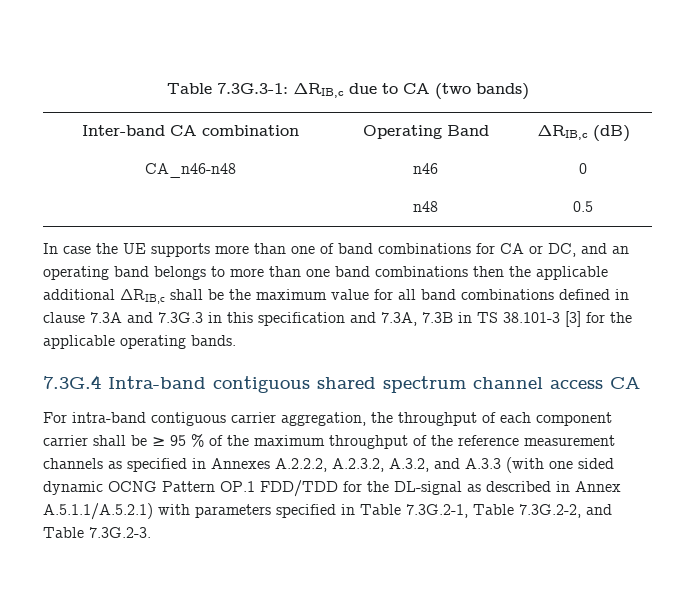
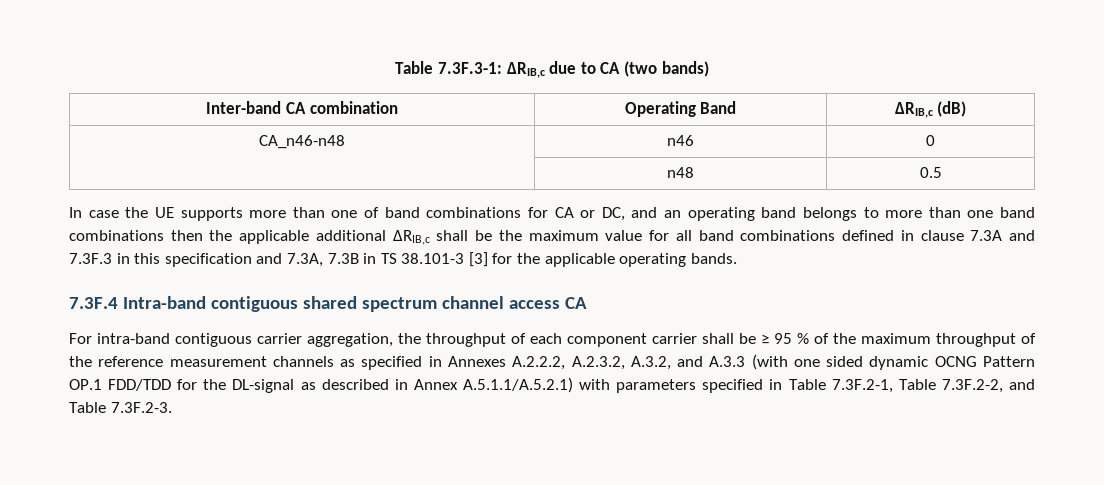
- Table 7.3G.3-1: ΔRIB,c due to CA (two bands)
+ Table 7.3F.3-1: ΔRIB,c due to CA (two bands)
- In case the UE supports more than one of band combinations for CA or DC, and an operating band belongs to more than one band combinations then the applicable additional ΔRIB,c shall be the maximum value for all band combinations defined in clause 7.3A and 7.3G.3 in this specification and 7.3A, 7.3B in TS 38.101-3 [3] for the applicable operating bands.
+ In case the UE supports more than one of band combinations for CA or DC, and an operating band belongs to more than one band combinations then the applicable additional ΔRIB,c shall be the maximum value for all band combinations defined in clause 7.3A and 7.3F.3 in this specification and 7.3A, 7.3B in TS 38.101-3 [3] for the applicable operating bands.
- 7.3G.4 Intra-band contiguous shared spectrum channel access CA
+ 7.3F.4 Intra-band contiguous shared spectrum channel access CA
- For intra-band contiguous carrier aggregation, the throughput of each component carrier shall be ≥ 95 % of the maximum throughput of the reference measurement channels as specified in Annexes A.2.2.2, A.2.3.2, A.3.2, and A.3.3 (with one sided dynamic OCNG Pattern OP.1 FDD/TDD for the DL-signal as described in Annex A.5.1.1/A.5.2.1) with parameters specified in Table 7.3G.2-1, Table 7.3G.2-2, and Table 7.3G.2-3.
+ For intra-band contiguous carrier aggregation, the throughput of each component carrier shall be ≥ 95 % of the maximum throughput of the reference measurement channels as specified in Annexes A.2.2.2, A.2.3.2, A.3.2, and A.3.3 (with one sided dynamic OCNG Pattern OP.1 FDD/TDD for the DL-signal as described in Annex A.5.1.1/A.5.2.1) with parameters specified in Table 7.3F.2-1, Table 7.3F.2-2, and Table 7.3F.2-3.

